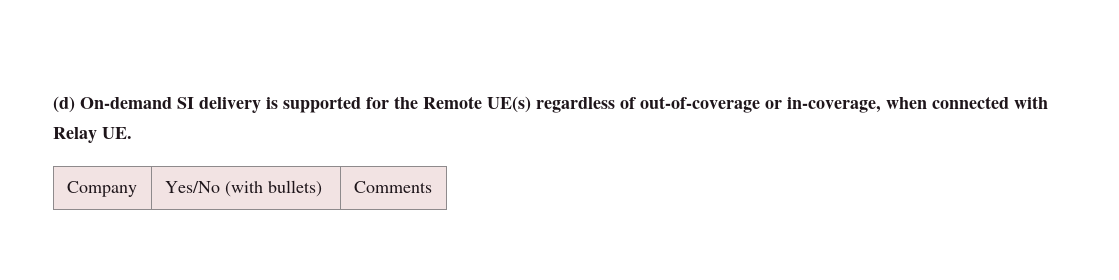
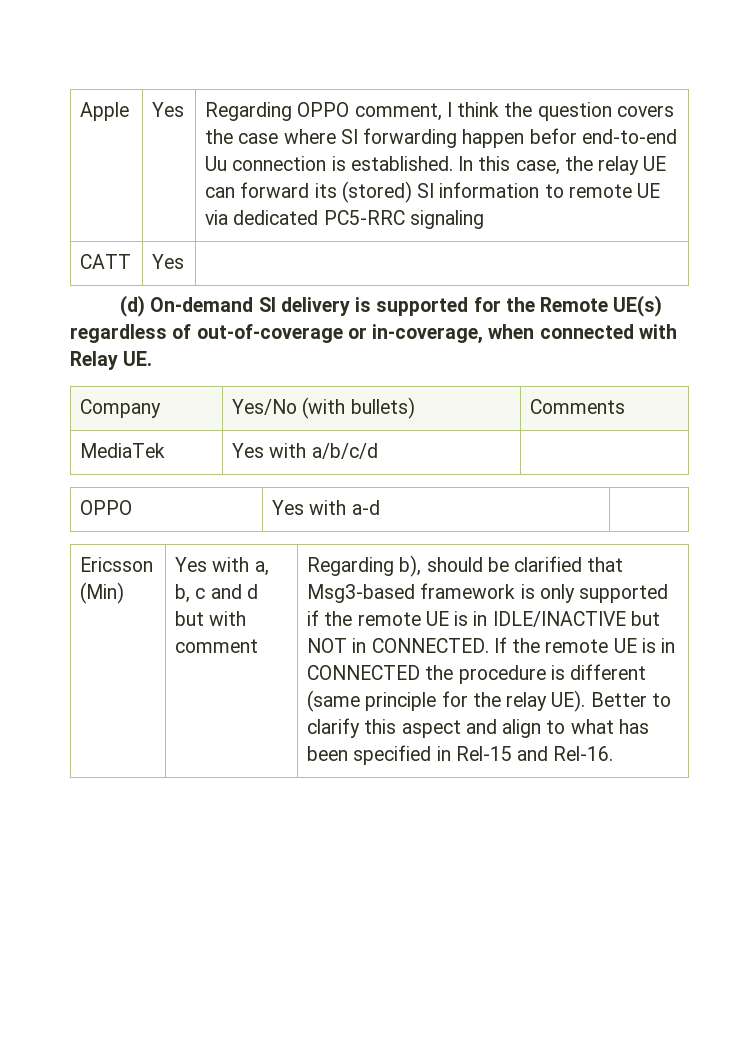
+ Apple | Yes | Regarding OPPO comment, I think the question covers the case where SI forwarding happen befor end-to-end Uu connection is established. In this case, the relay UE can forward its (stored) SI information to remote UE via dedicated PC5-RRC signaling
+ CATT | Yes |
+ MediaTek | Yes with a/b/c/d |
+ OPPO | Yes with a-d |
+ Ericsson (Min) | Yes with a, b, c and d but with comment | Regarding b), should be clarified that Msg3-based framework is only supported if the remote UE is in IDLE/INACTIVE but NOT in CONNECTED. If the remote UE is in CONNECTED the procedure is different (same principle for the relay UE). Better to clarify this aspect and align to what has been specified in Rel-15 and Rel-16.

